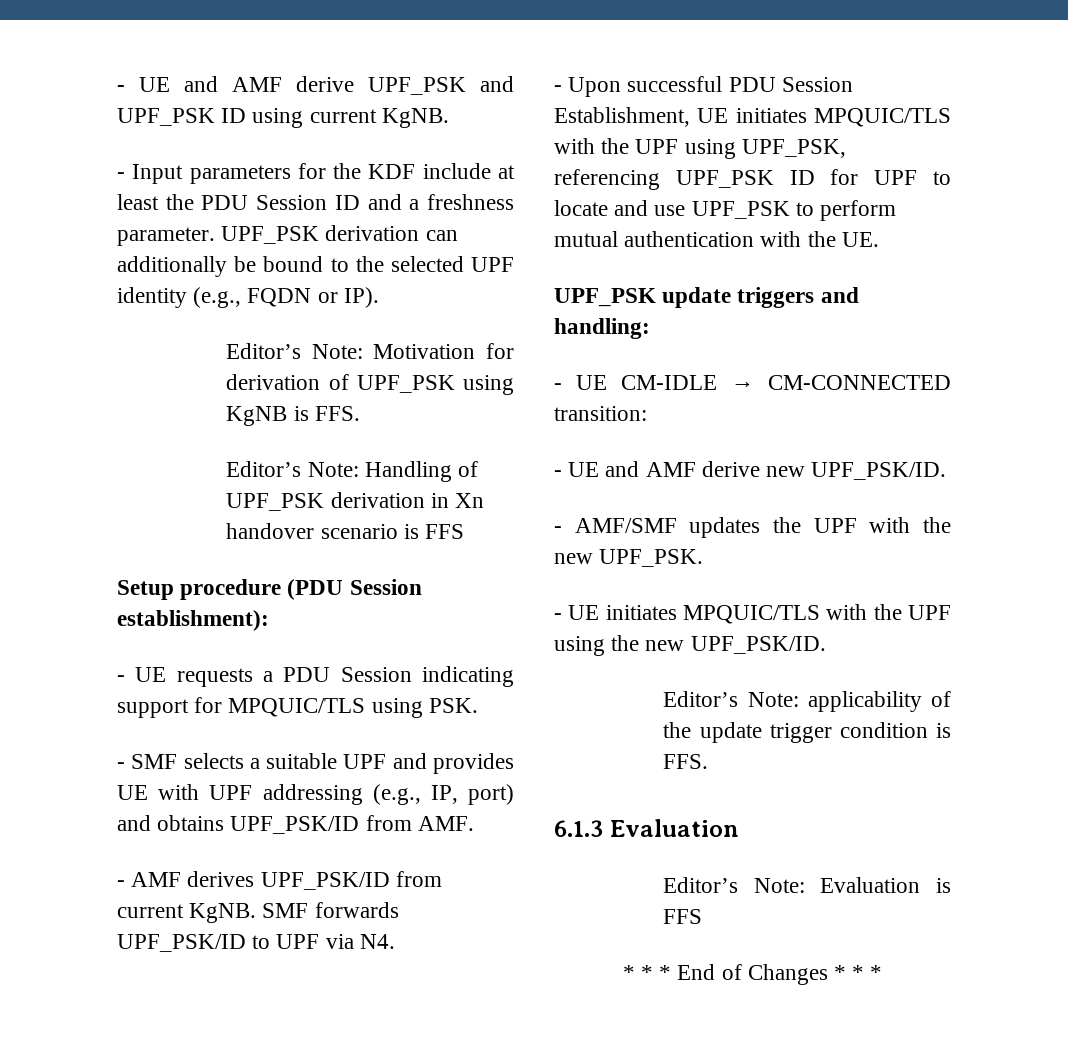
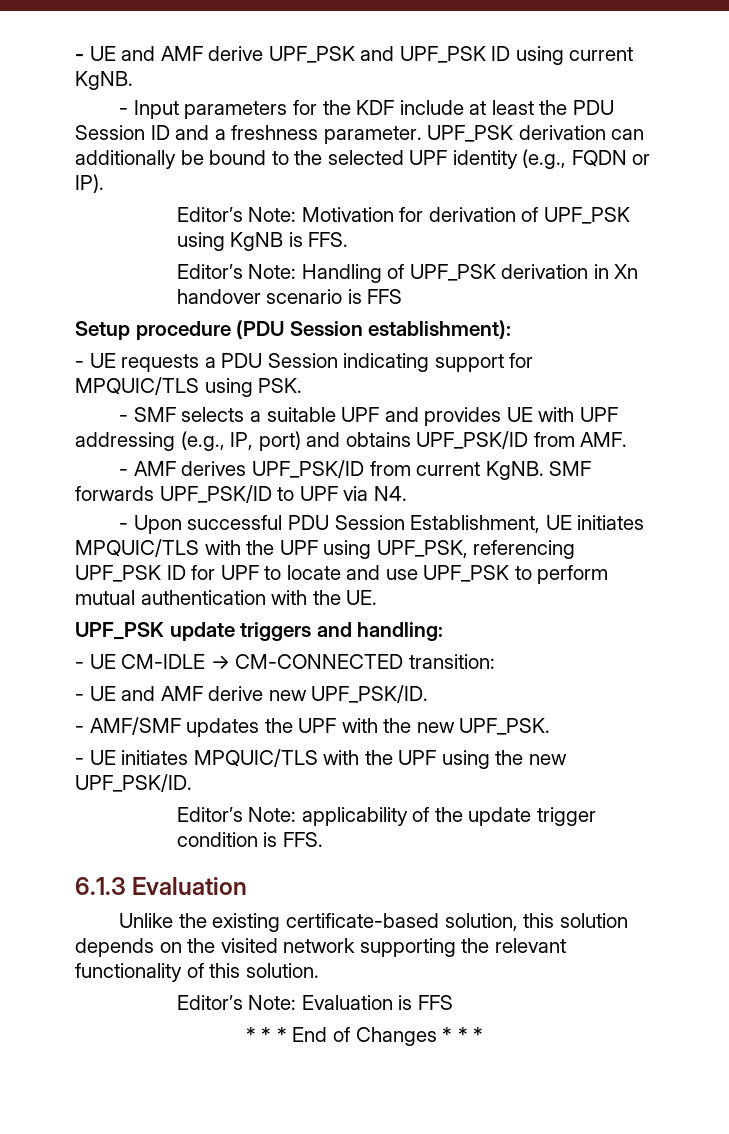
+ Unlike the existing certificate-based solution, this solution depends on the visited network supporting the relevant functionality of this solution.

